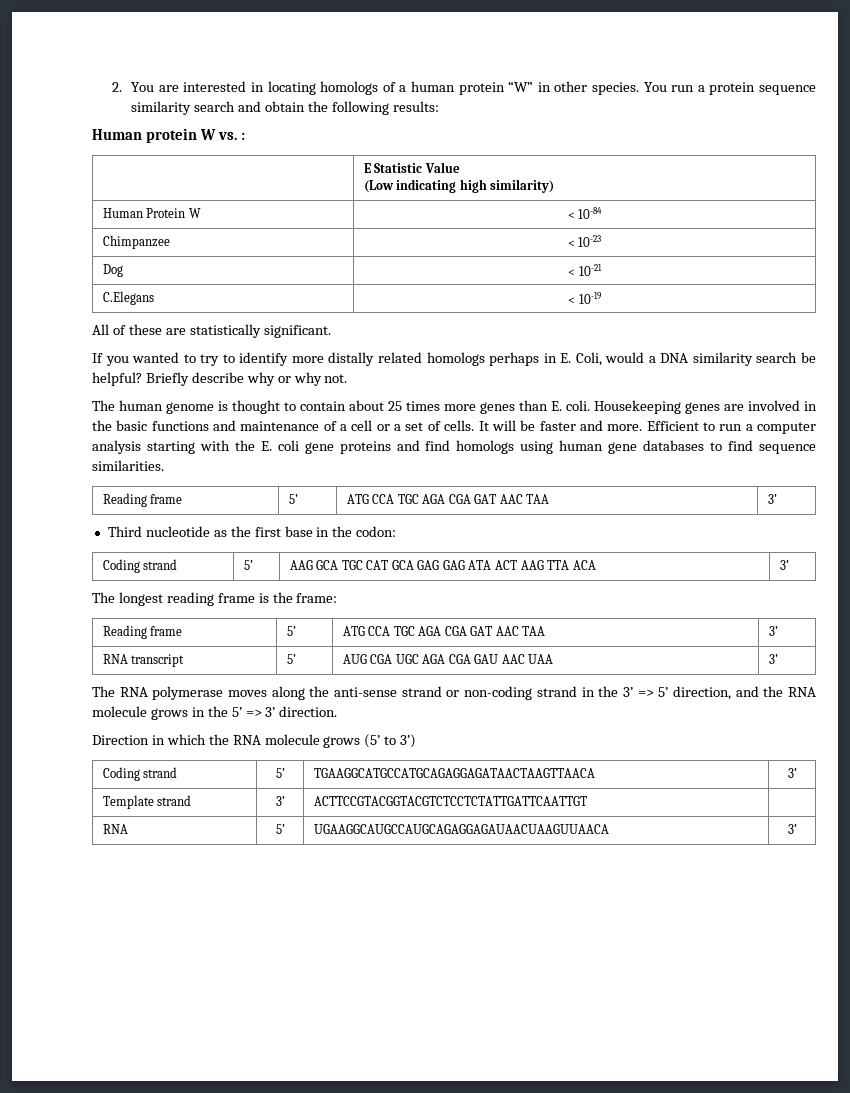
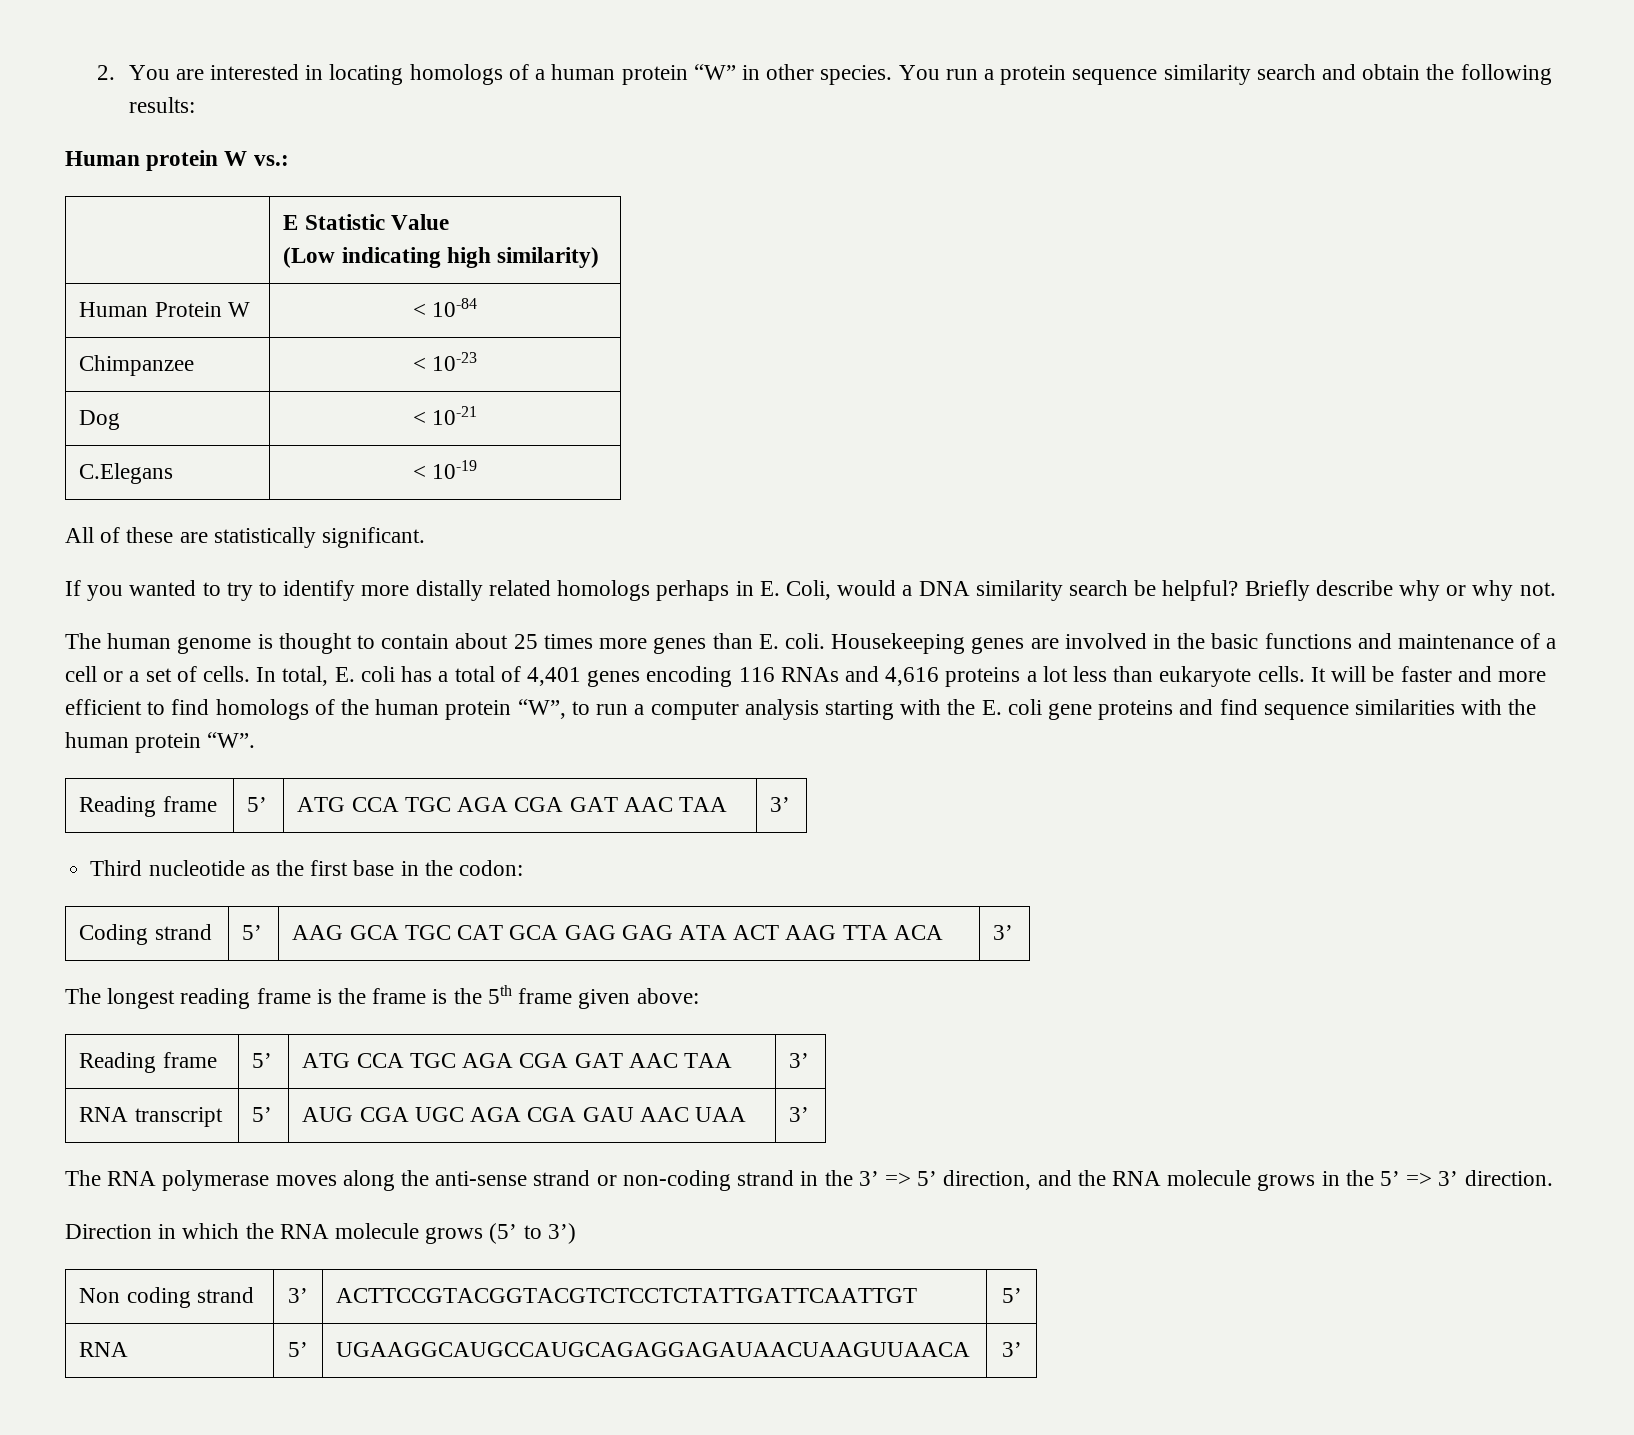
- Human protein W vs. :
+ Human protein W vs.:
+ In total, E. coli has a total of 4,401 genes encoding 116 RNAs and 4,616 proteins a lot less than eukaryote cells.
- It will be faster and more. Efficient to run a computer analysis starting with the E. coli gene proteins and find homologs using human gene databases to find sequence similarities.
+ It will be faster and more efficient to find homologs of the human protein “W”, to run a computer analysis starting with the E. coli gene proteins and find sequence similarities with the human protein “W”.
- The longest reading frame is the frame:
+ The longest reading frame is the frame is the 5th frame given above:
- Coding strand | 5’ | TGAAGGCATGCCATGCAGAGGAGATAACTAAGTTAACA | 3’
- Template strand | 3’ | ACTTCCGTACGGTACGTCTCCTCTATTGATTCAATTGT |
+ Non coding strand | 3’ | ACTTCCGTACGGTACGTCTCCTCTATTGATTCAATTGT | 5’

